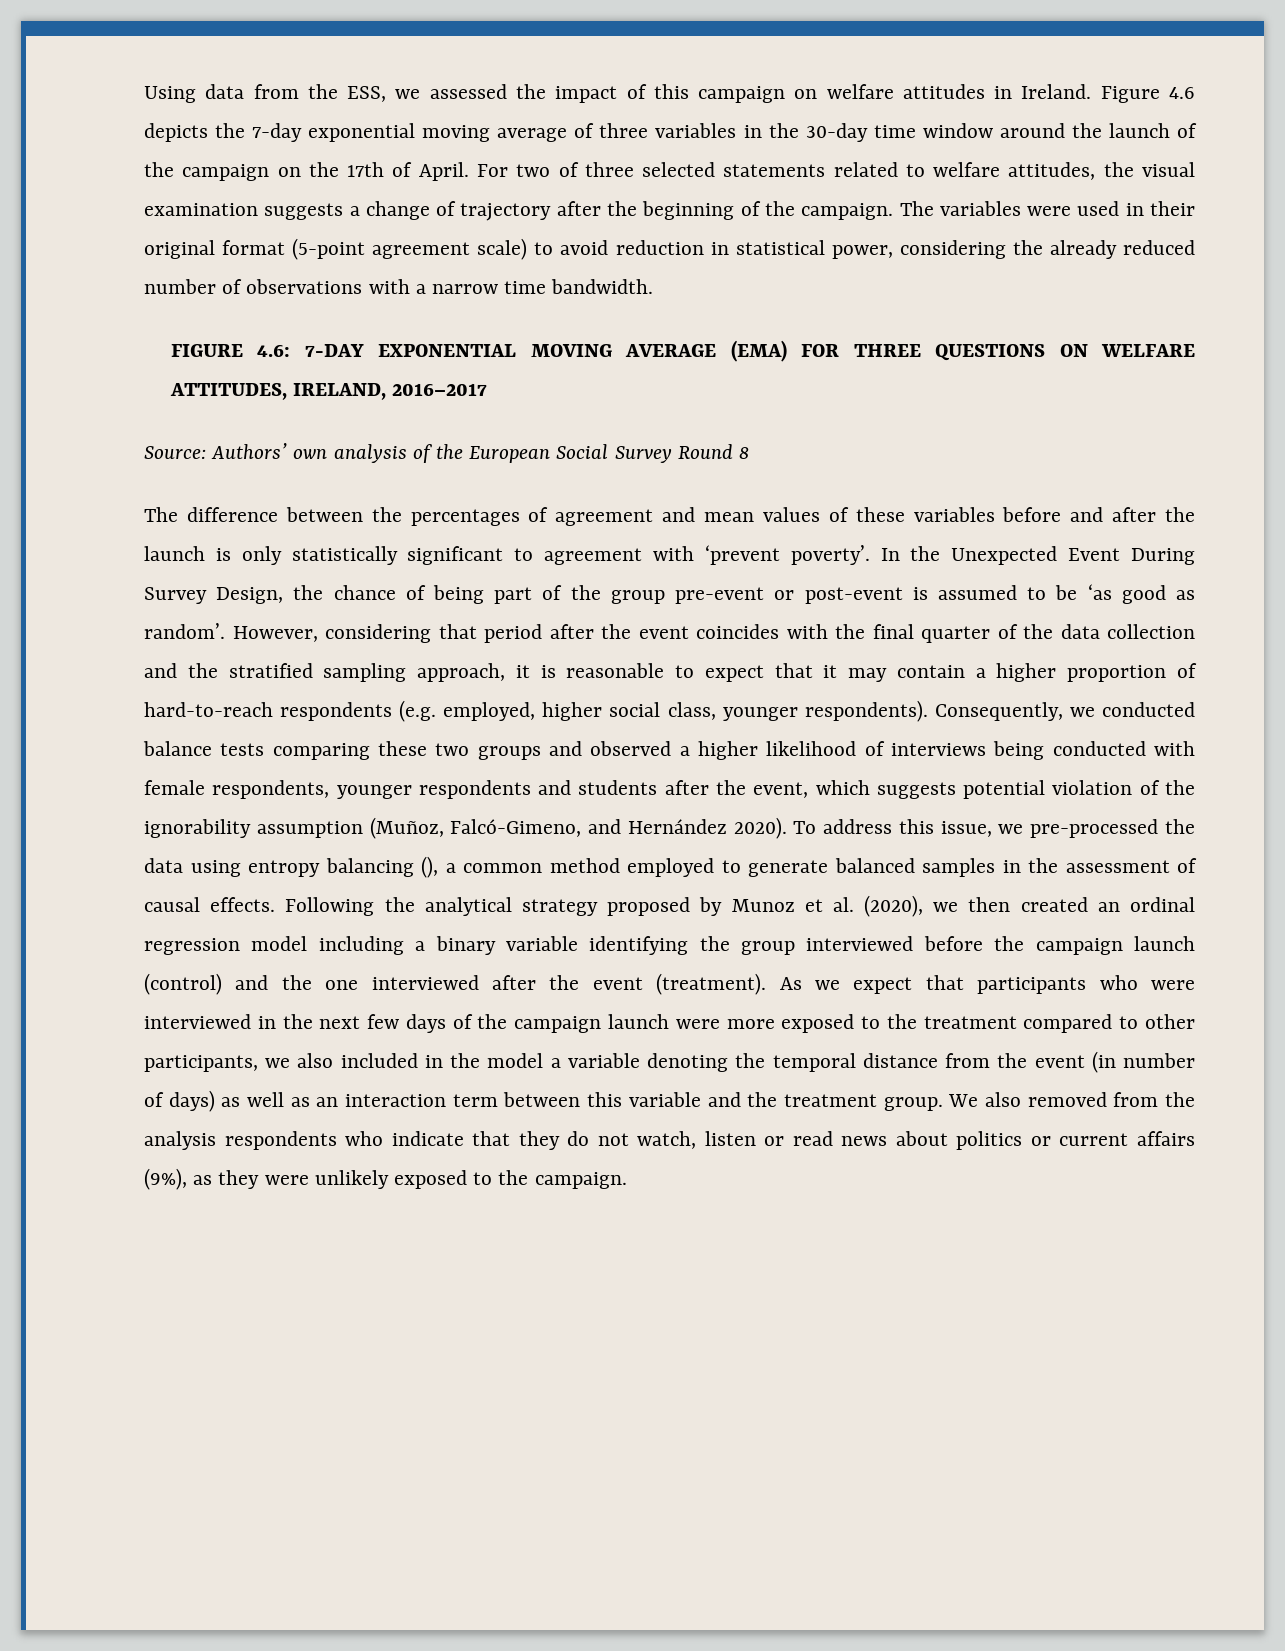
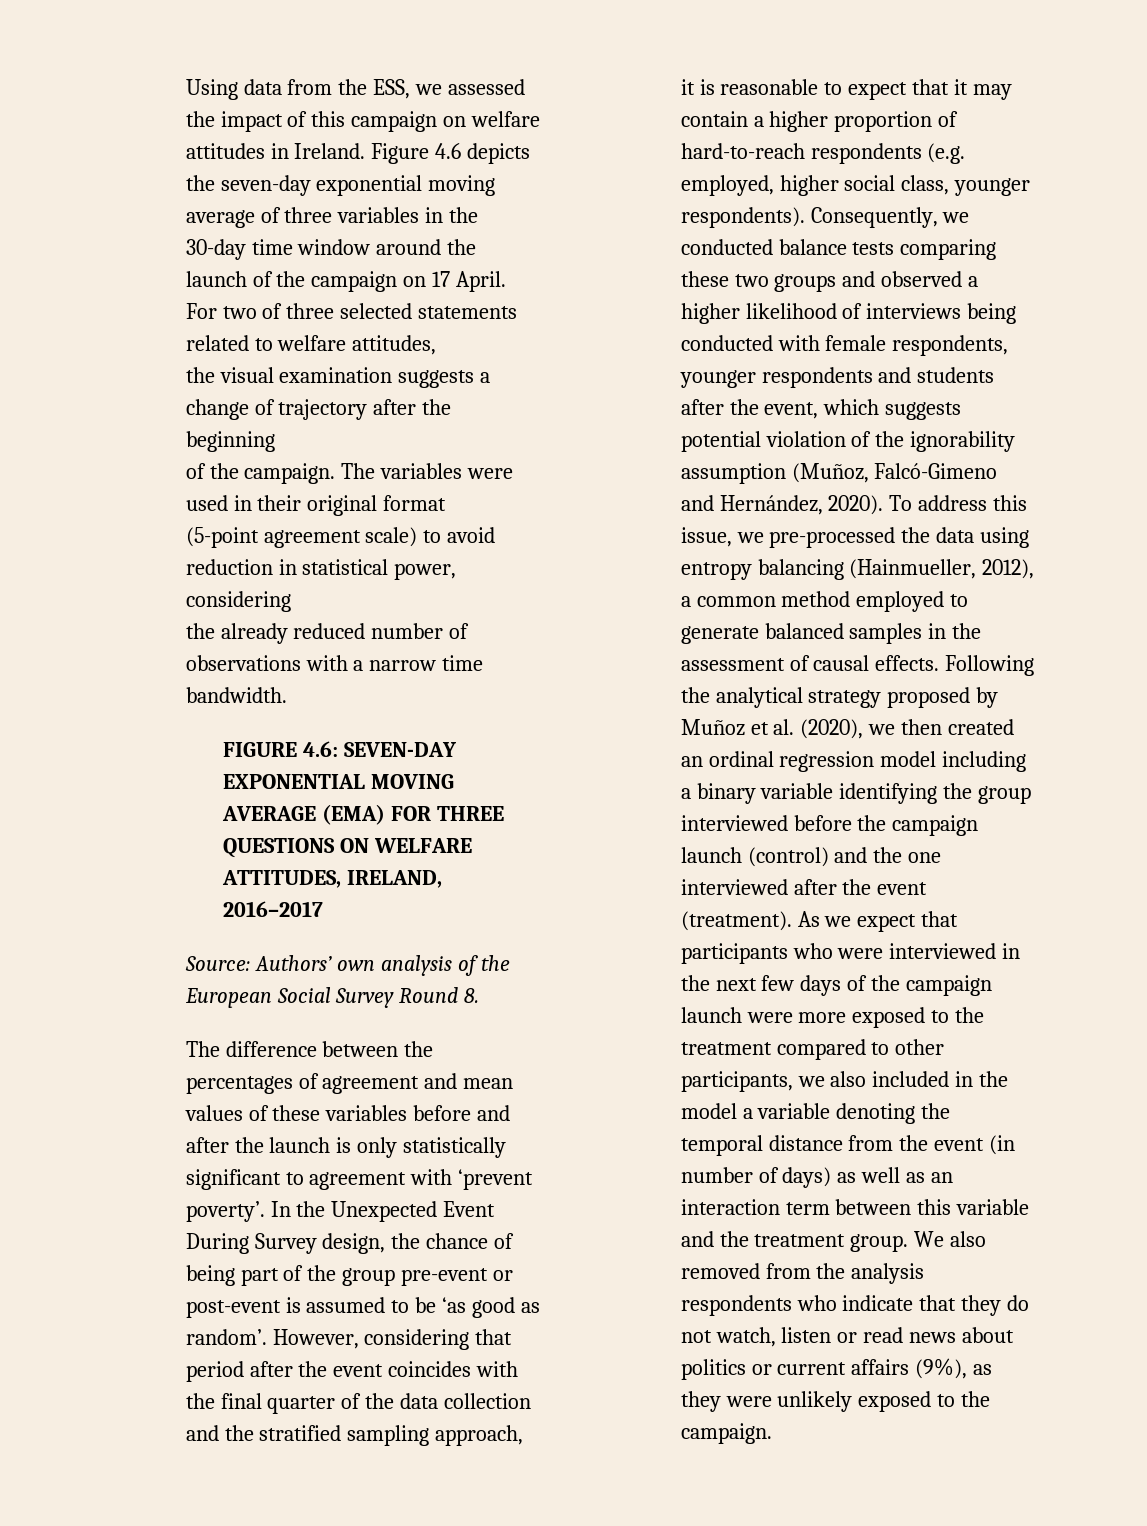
- Figure 4.6 depicts the 7-day exponential moving average of three variables in the 30-day time window around the launch of the campaign on the 17th of April.
+ Figure 4.6 depicts the seven-day exponential moving average of three variables in the 30-day time window around the launch of the campaign on 17 April.
- For two of three selected statements related to welfare attitudes, the visual examination suggests a change of trajectory after the beginning of the campaign.
+ For two of three selected statements related to welfare attitudes,
+ the visual examination suggests a change of trajectory after the beginning
+ of the campaign.
- The variables were used in their original format (5-point agreement scale) to avoid reduction in statistical power, considering the already reduced number of observations with a narrow time bandwidth.
+ The variables were used in their original format
+ (5-point agreement scale) to avoid reduction in statistical power, considering
+ the already reduced number of observations with a narrow time bandwidth.
- FIGURE 4.6: 7-DAY EXPONENTIAL MOVING AVERAGE (EMA) FOR THREE QUESTIONS ON WELFARE ATTITUDES, IRELAND, 2016–2017
+ FIGURE 4.6: SEVEN-DAY EXPONENTIAL MOVING AVERAGE (EMA) FOR THREE QUESTIONS ON WELFARE ATTITUDES, IRELAND, 2016–2017
- Source: Authors’ own analysis of the European Social Survey Round 8
+ Source: Authors’ own analysis of the European Social Survey Round 8.
- In the Unexpected Event During Survey Design, the chance of being part of the group pre-event or post-event is assumed to be ‘as good as random’.
+ In the Unexpected Event During Survey design, the chance of being part of the group pre-event or post-event is assumed to be ‘as good as random’.
- Consequently, we conducted balance tests comparing these two groups and observed a higher likelihood of interviews being conducted with female respondents, younger respondents and students after the event, which suggests potential violation of the ignorability assumption (Muñoz, Falcó-Gimeno, and Hernández 2020).
+ Consequently, we conducted balance tests comparing these two groups and observed a higher likelihood of interviews being conducted with female respondents, younger respondents and students after the event, which suggests potential violation of the ignorability assumption (Muñoz, Falcó-Gimeno and Hernández, 2020).
- To address this issue, we pre-processed the data using entropy balancing (), a common method employed to generate balanced samples in the assessment of causal effects.
+ To address this issue, we pre-processed the data using entropy balancing (Hainmueller, 2012), a common method employed to generate balanced samples in the assessment of causal effects.
- Following the analytical strategy proposed by Munoz et al. (2020), we then created an ordinal regression model including a binary variable identifying the group interviewed before the campaign launch (control) and the one interviewed after the event (treatment).
+ Following the analytical strategy proposed by Muñoz et al. (2020), we then created an ordinal regression model including a binary variable identifying the group interviewed before the campaign launch (control) and the one interviewed after the event (treatment).

